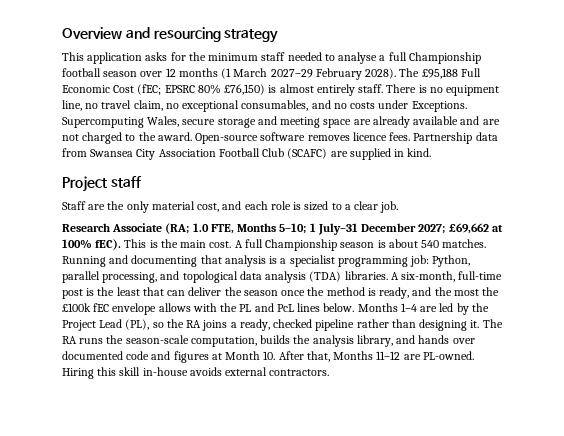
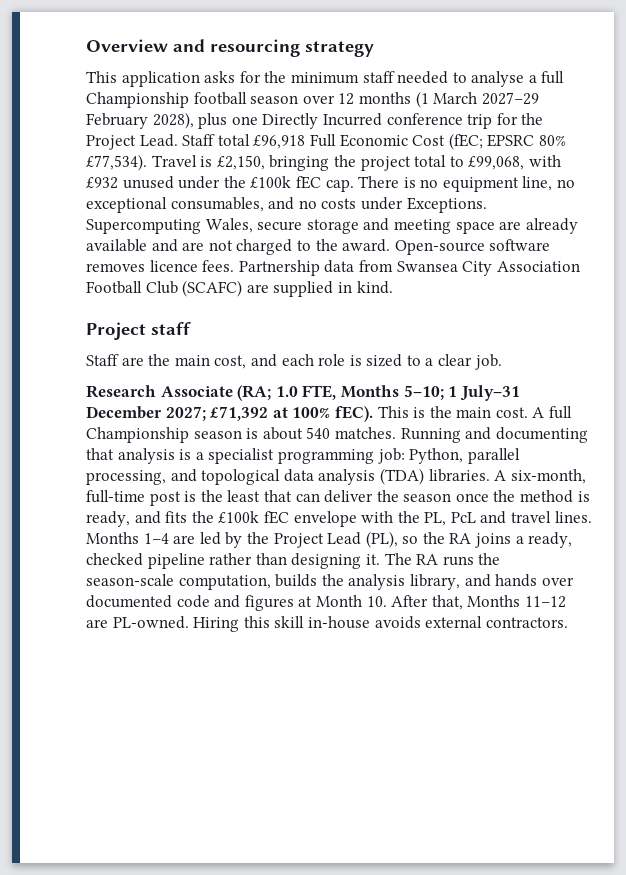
- This application asks for the minimum staff needed to analyse a full Championship football season over 12 months (1 March 2027–29 February 2028). The £95,188 Full Economic Cost (fEC; EPSRC 80% £76,150) is almost entirely staff.
+ This application asks for the minimum staff needed to analyse a full Championship football season over 12 months (1 March 2027–29 February 2028), plus one Directly Incurred conference trip for the Project Lead. Staff total £96,918 Full Economic Cost (fEC; EPSRC 80% £77,534). Travel is £2,150, bringing the project total to £99,068, with £932 unused under the £100k fEC cap.
- There is no equipment line, no travel claim, no exceptional consumables, and no costs under Exceptions.
+ There is no equipment line, no exceptional consumables, and no costs under Exceptions.
- Staff are the only material cost, and each role is sized to a clear job.
+ Staff are the main cost, and each role is sized to a clear job.
- Research Associate (RA; 1.0 FTE, Months 5–10; 1 July–31 December 2027; £69,662 at 100% fEC).
+ Research Associate (RA; 1.0 FTE, Months 5–10; 1 July–31 December 2027; £71,392 at 100% fEC).
- A six-month, full-time post is the least that can deliver the season once the method is ready, and the most the £100k fEC envelope allows with the PL and PcL lines below.
+ A six-month, full-time post is the least that can deliver the season once the method is ready, and fits the £100k fEC envelope with the PL, PcL and travel lines.

